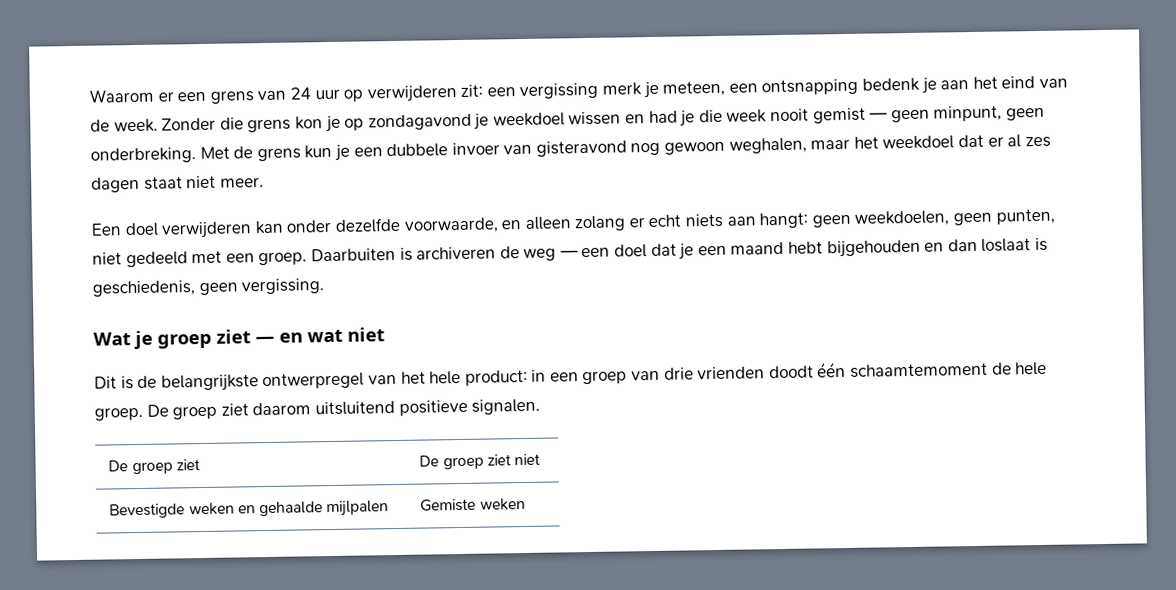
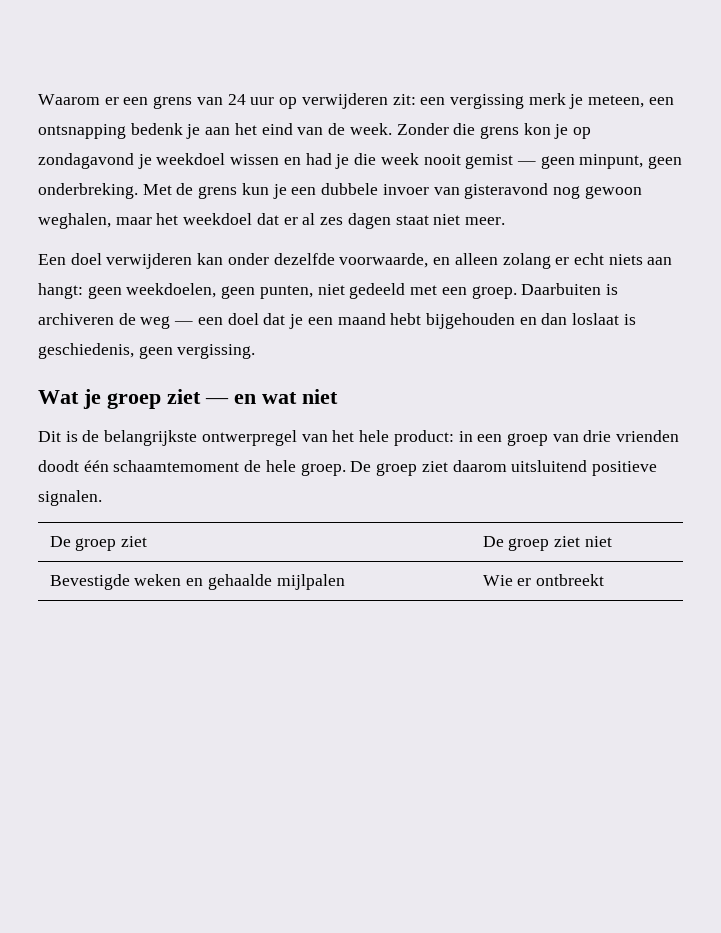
- Bevestigde weken en gehaalde mijlpalen | Gemiste weken
+ Bevestigde weken en gehaalde mijlpalen | Wie er ontbreekt

